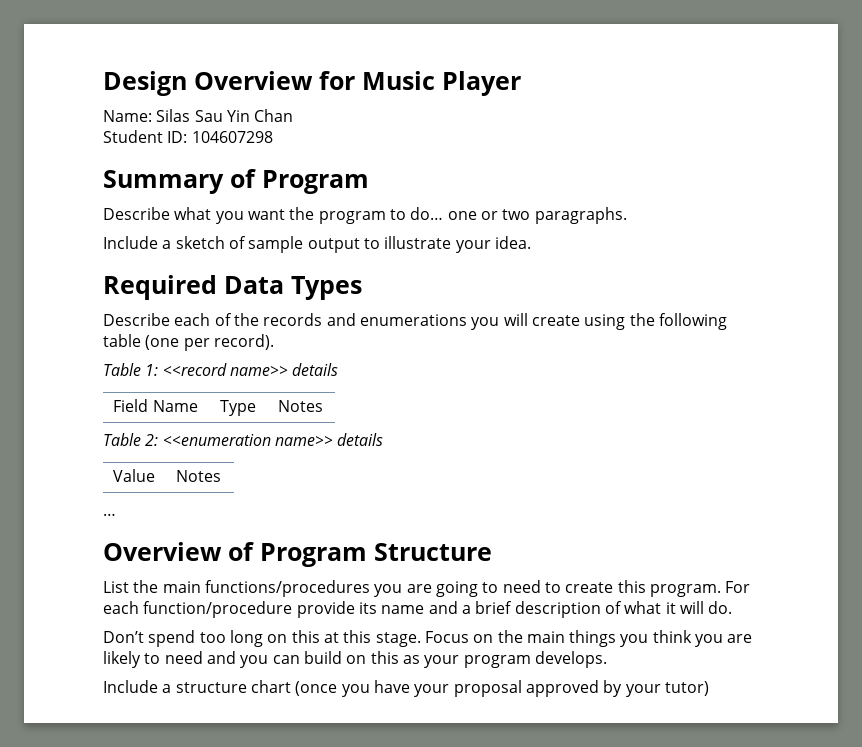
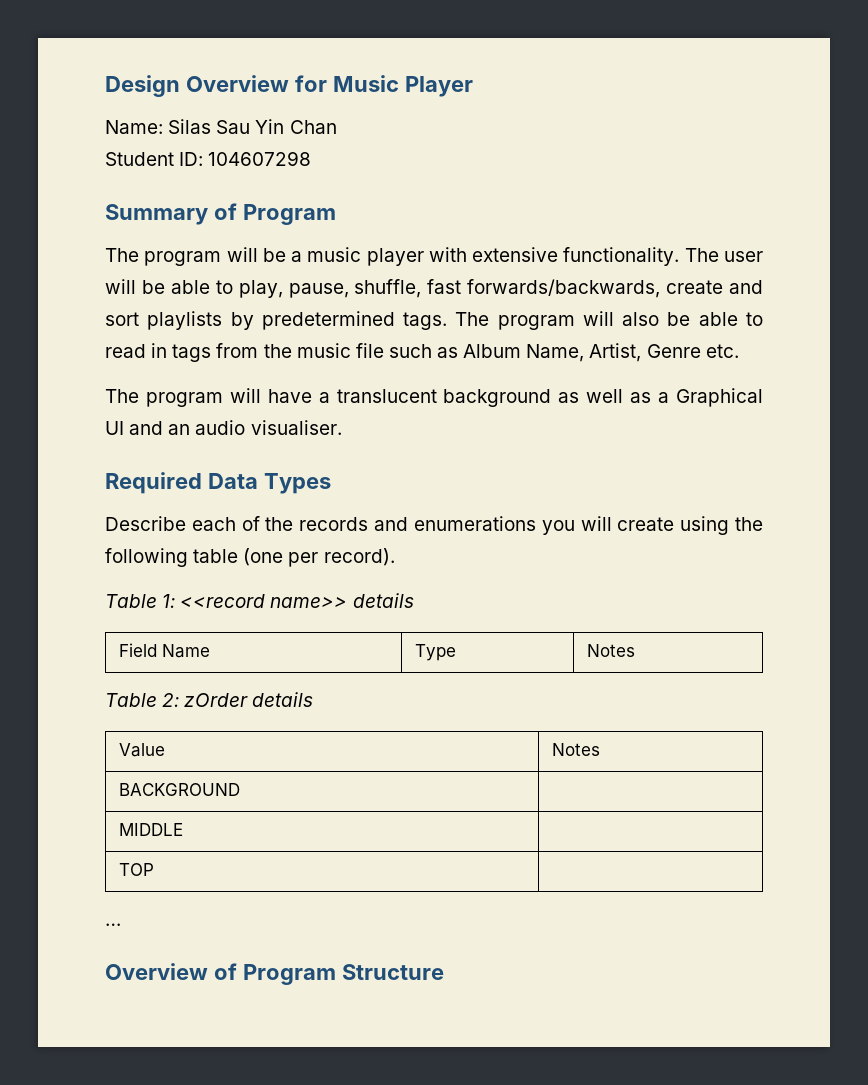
- Describe what you want the program to do… one or two paragraphs.
- Include a sketch of sample output to illustrate your idea.
+ The program will be a music player with extensive functionality. The user will be able to play, pause, shuffle, fast forwards/backwards, create and sort playlists by predetermined tags. The program will also be able to read in tags from the music file such as Album Name, Artist, Genre etc.
+ The program will have a translucent background as well as a Graphical UI and an audio visualiser.
- Table 2: <<enumeration name>> details
+ Table 2: zOrder details
+ BACKGROUND |
+ MIDDLE |
+ TOP |
- List the main functions/procedures you are going to need to create this program. For each function/procedure provide its name and a brief description of what it will do.
- Don’t spend too long on this at this stage. Focus on the main things you think you are likely to need and you can build on this as your program develops.
- Include a structure chart (once you have your proposal approved by your tutor)

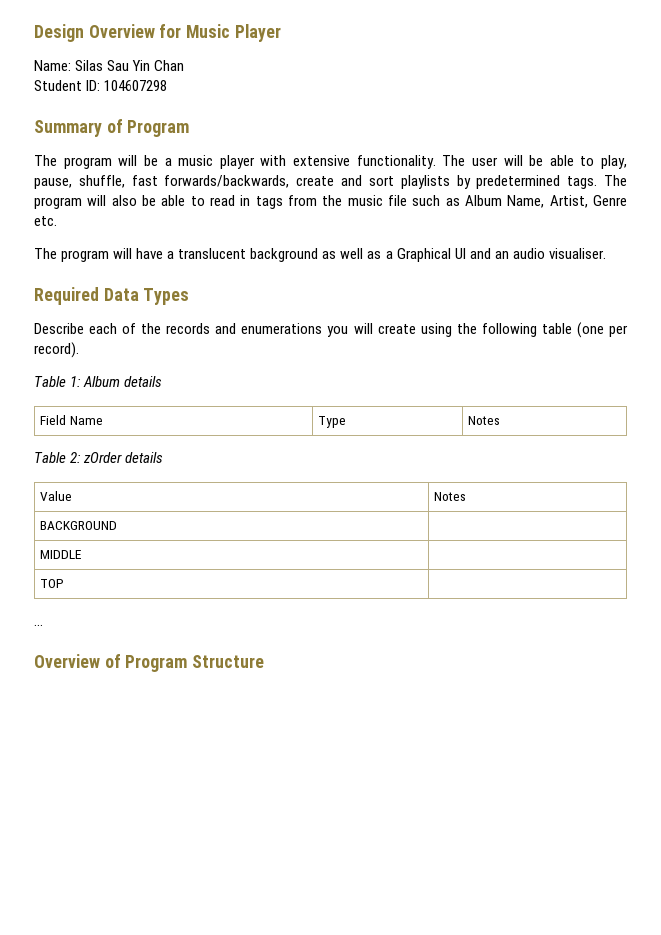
- Table 1: <<record name>> details
+ Table 1: Album details

